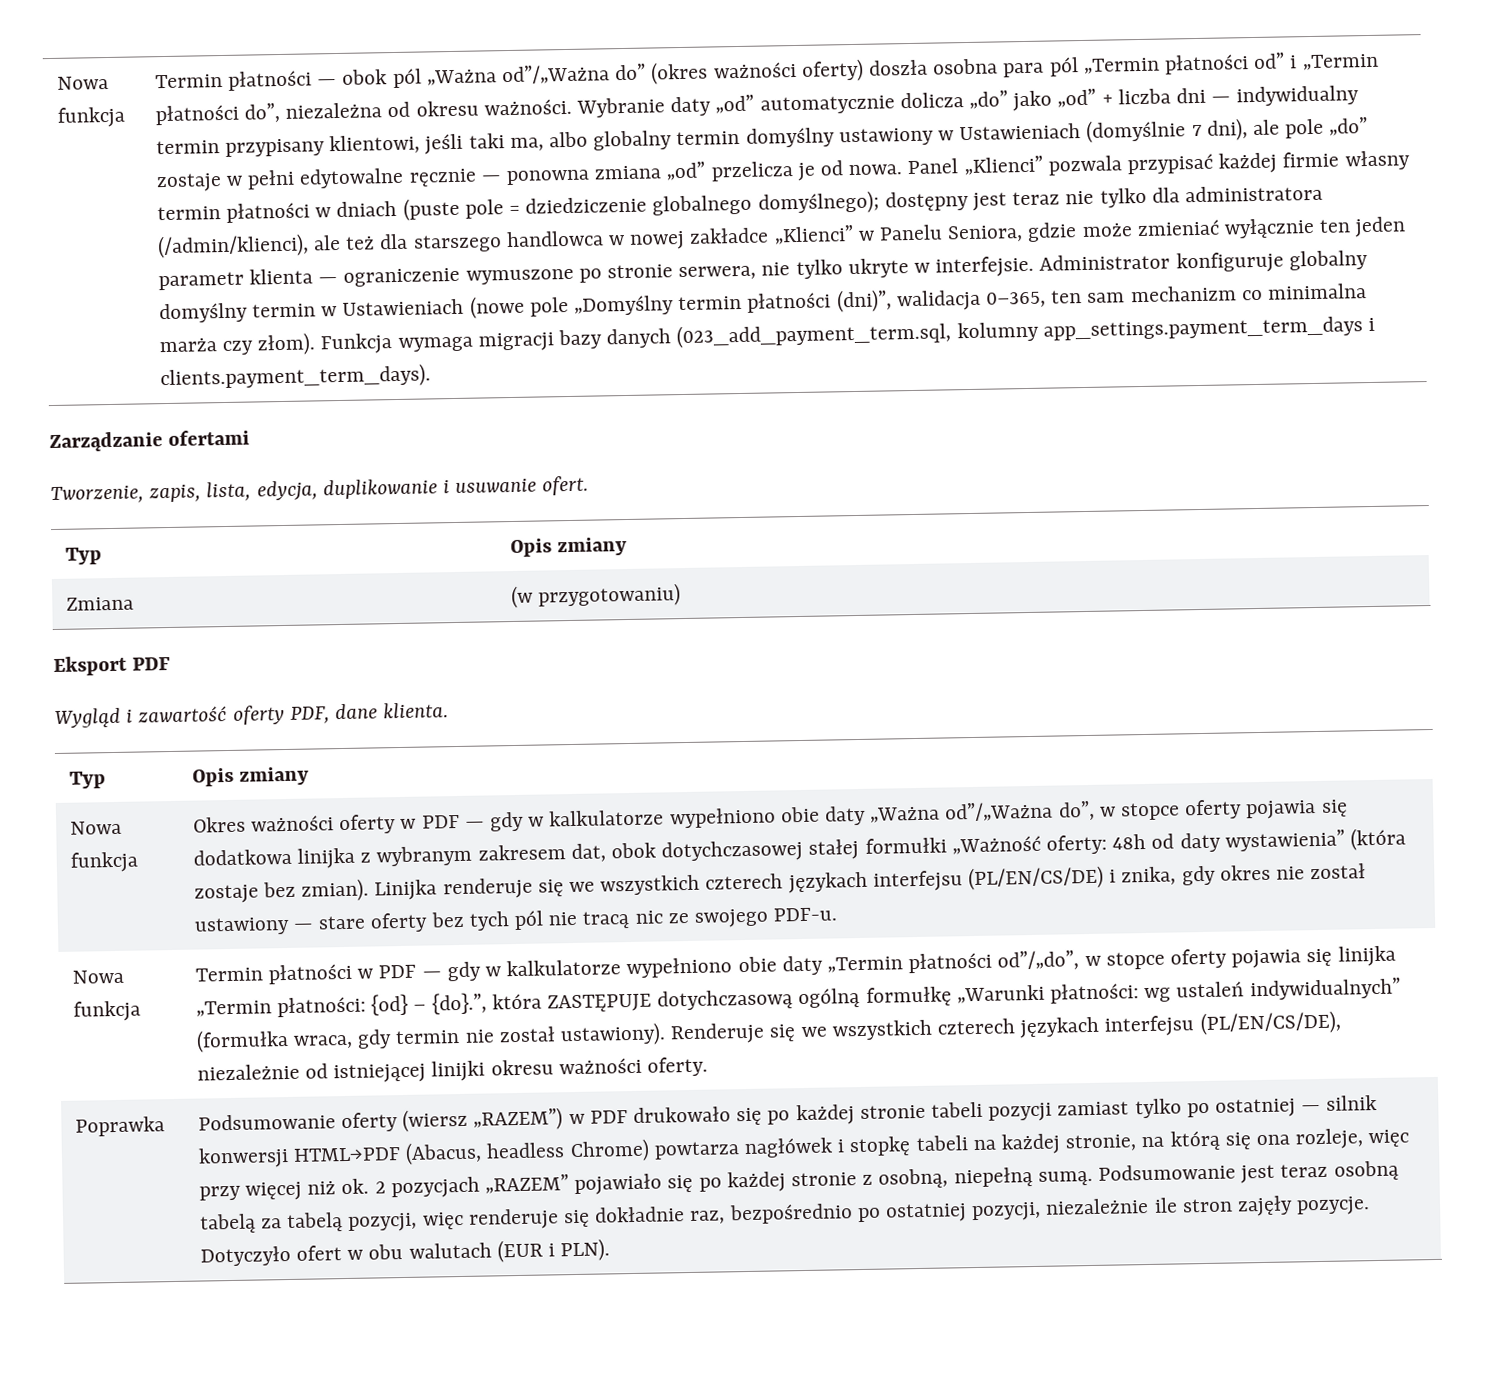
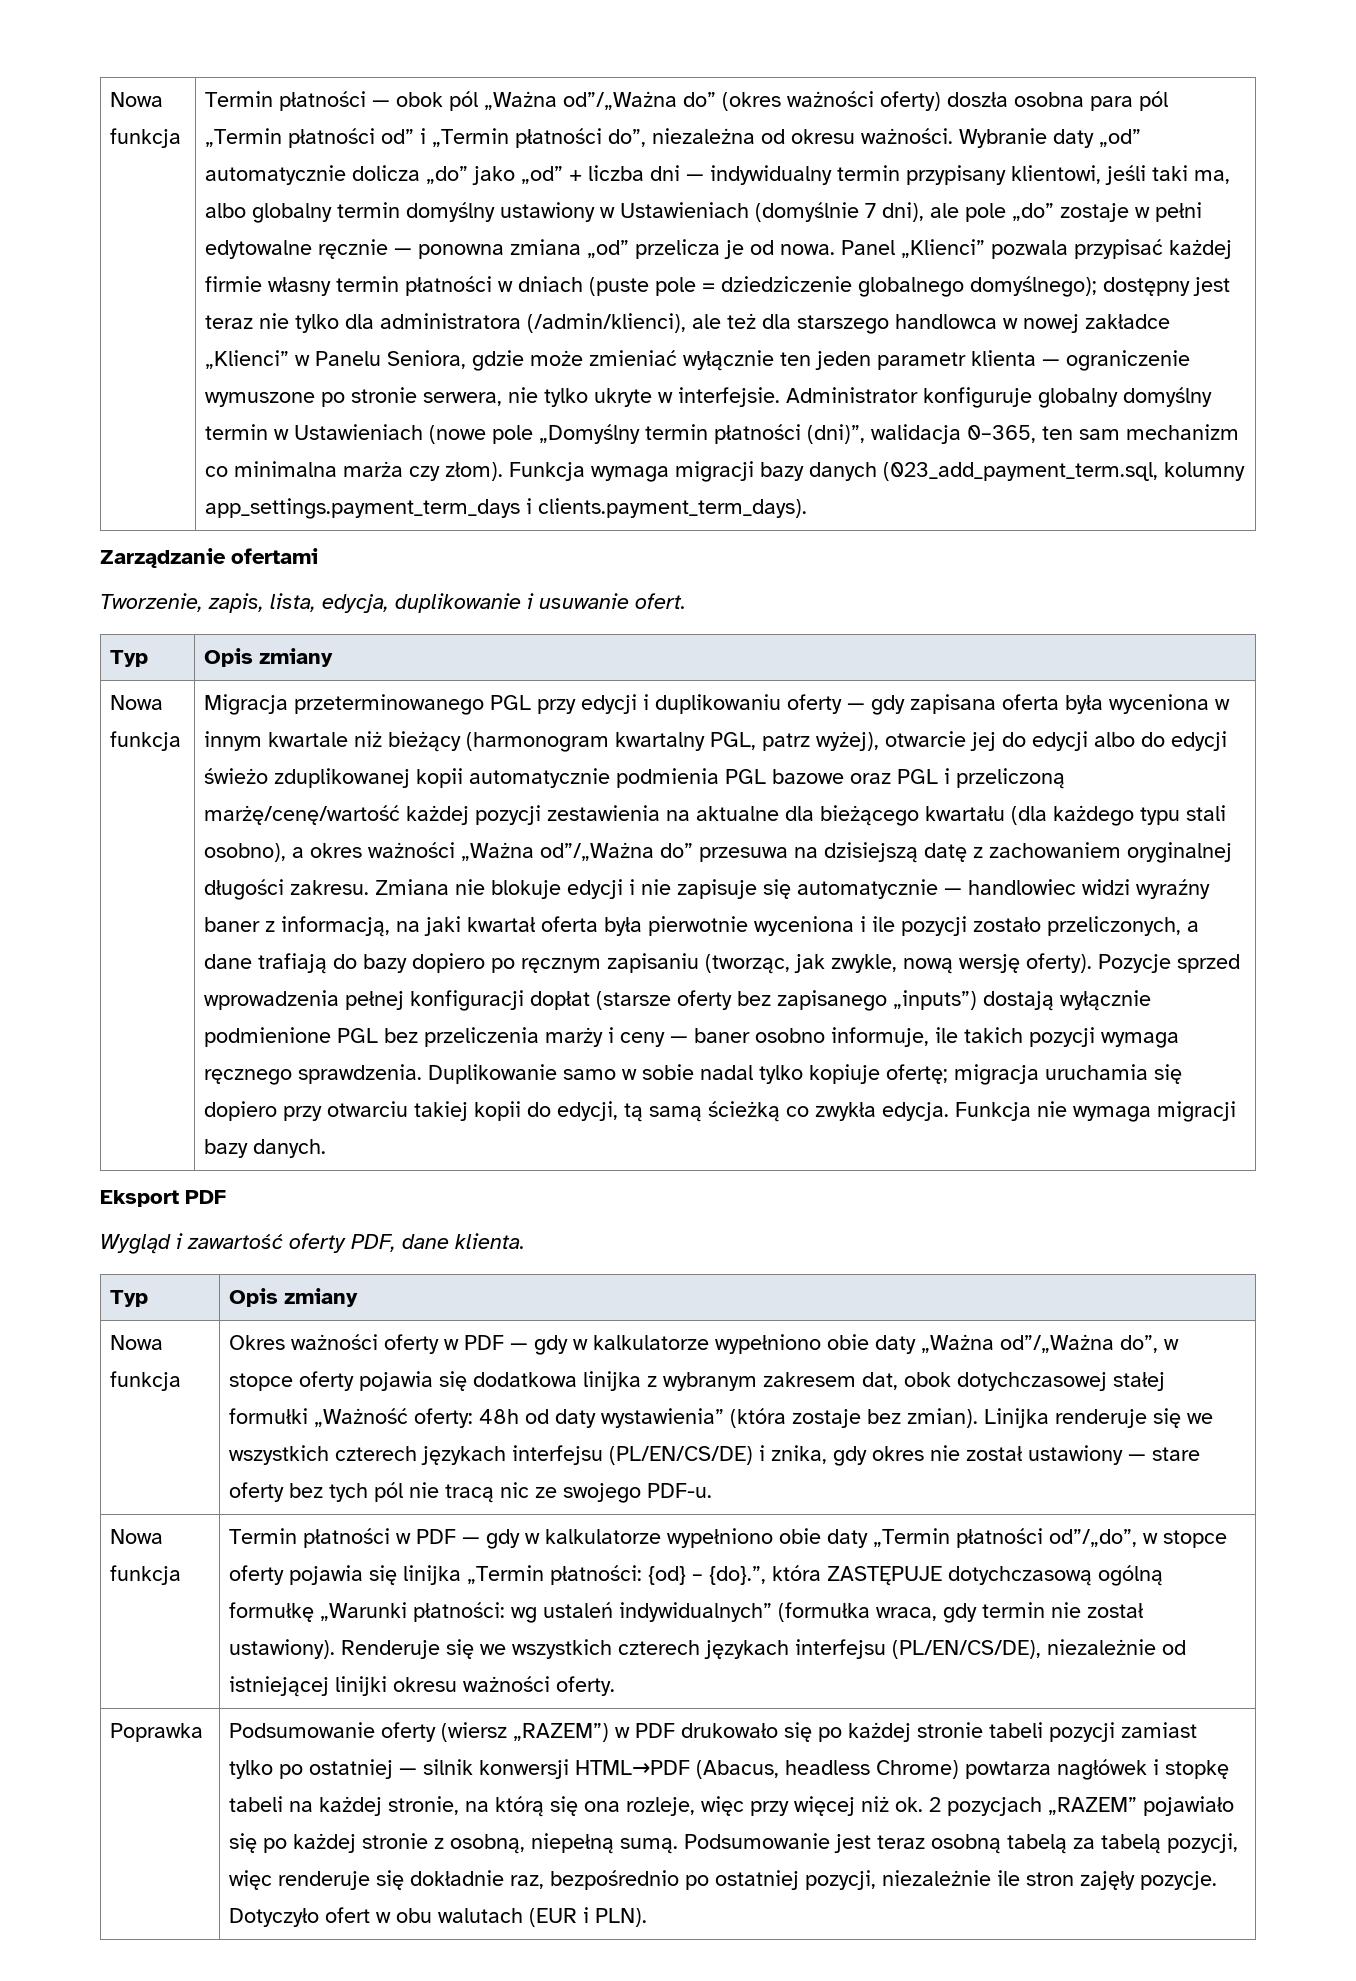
- Zmiana | (w przygotowaniu)
+ Nowa funkcja | Migracja przeterminowanego PGL przy edycji i duplikowaniu oferty — gdy zapisana oferta była wyceniona w innym kwartale niż bieżący (harmonogram kwartalny PGL, patrz wyżej), otwarcie jej do edycji albo do edycji świeżo zduplikowanej kopii automatycznie podmienia PGL bazowe oraz PGL i przeliczoną marżę/cenę/wartość każdej pozycji zestawienia na aktualne dla bieżącego kwartału (dla każdego typu stali osobno), a okres ważności „Ważna od”/„Ważna do” przesuwa na dzisiejszą datę z zachowaniem oryginalnej długości zakresu. Zmiana nie blokuje edycji i nie zapisuje się automatycznie — handlowiec widzi wyraźny baner z informacją, na jaki kwartał oferta była pierwotnie wyceniona i ile pozycji zostało przeliczonych, a dane trafiają do bazy dopiero po ręcznym zapisaniu (tworząc, jak zwykle, nową wersję oferty). Pozycje sprzed wprowadzenia pełnej konfiguracji dopłat (starsze oferty bez zapisanego „inputs”) dostają wyłącznie podmienione PGL bez przeliczenia marży i ceny — baner osobno informuje, ile takich pozycji wymaga ręcznego sprawdzenia. Duplikowanie samo w sobie nadal tylko kopiuje ofertę; migracja uruchamia się dopiero przy otwarciu takiej kopii do edycji, tą samą ścieżką co zwykła edycja. Funkcja nie wymaga migracji bazy danych.

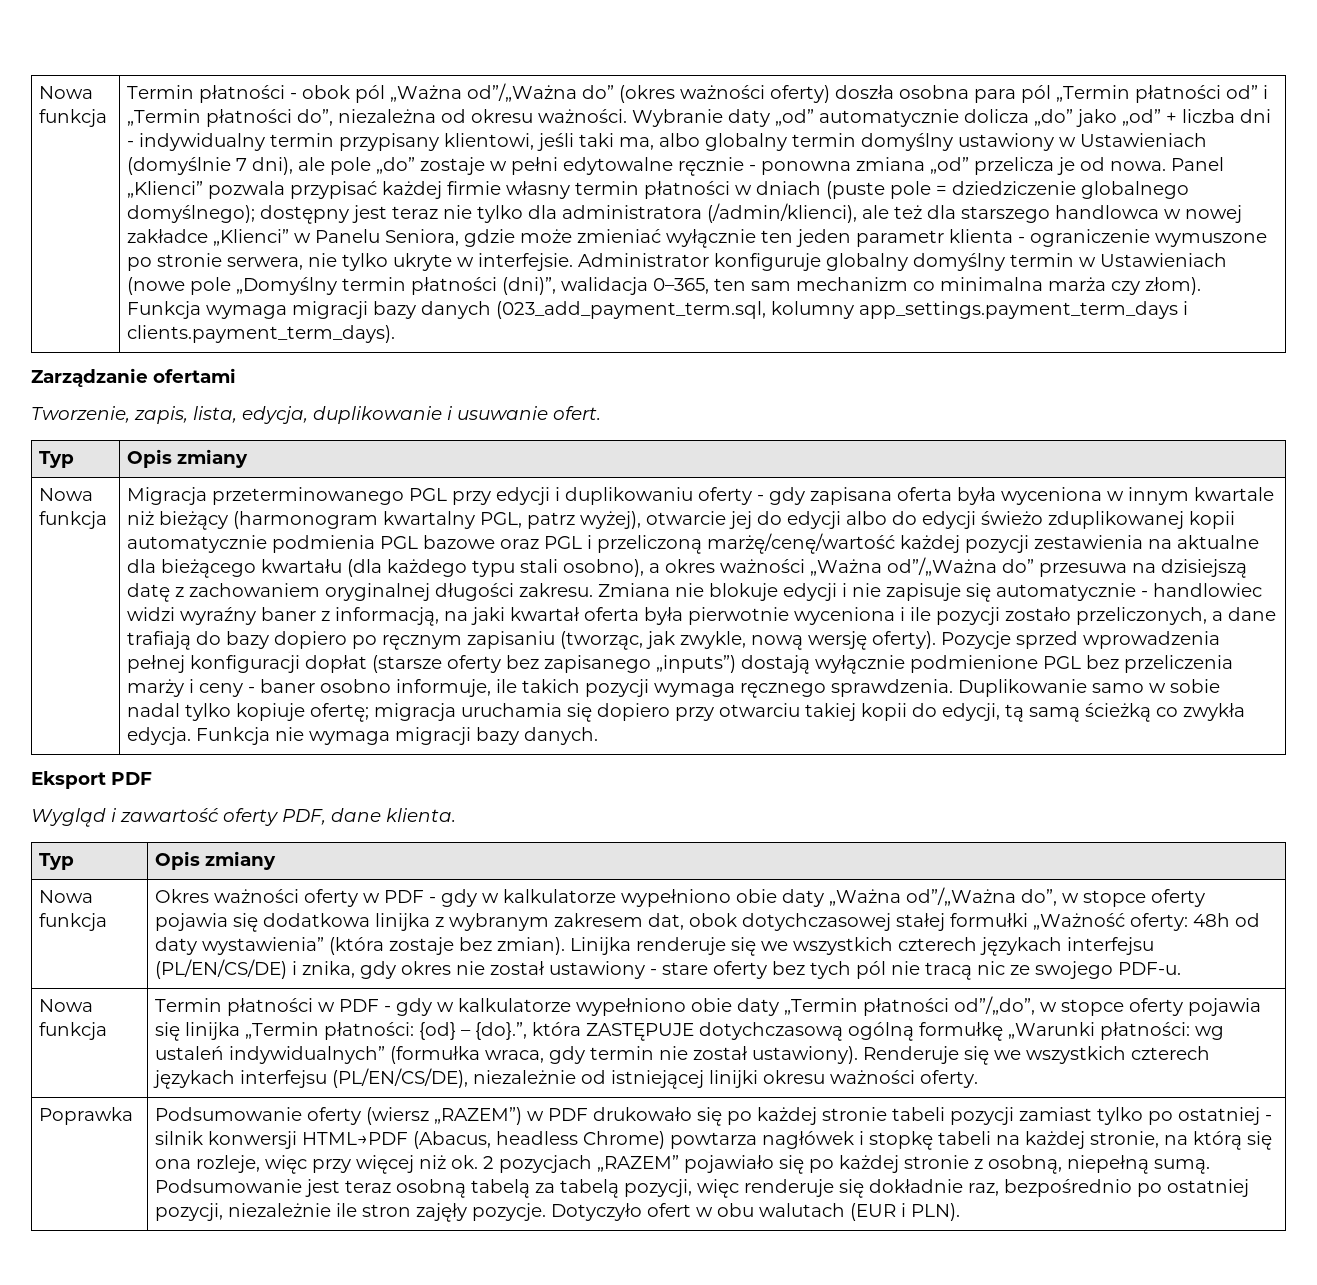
- Nowa funkcja | Termin płatności — obok pól „Ważna od”/„Ważna do” (okres ważności oferty) doszła osobna para pól „Termin płatności od” i „Termin płatności do”, niezależna od okresu ważności.
+ Nowa funkcja | Termin płatności - obok pól „Ważna od”/„Ważna do” (okres ważności oferty) doszła osobna para pól „Termin płatności od” i „Termin płatności do”, niezależna od okresu ważności.
- Wybranie daty „od” automatycznie dolicza „do” jako „od” + liczba dni — indywidualny termin przypisany klientowi, jeśli taki ma, albo globalny termin domyślny ustawiony w Ustawieniach (domyślnie 7 dni), ale pole „do” zostaje w pełni edytowalne ręcznie — ponowna zmiana „od” przelicza je od nowa.
+ Wybranie daty „od” automatycznie dolicza „do” jako „od” + liczba dni - indywidualny termin przypisany klientowi, jeśli taki ma, albo globalny termin domyślny ustawiony w Ustawieniach (domyślnie 7 dni), ale pole „do” zostaje w pełni edytowalne ręcznie - ponowna zmiana „od” przelicza je od nowa.
- Panel „Klienci” pozwala przypisać każdej firmie własny termin płatności w dniach (puste pole = dziedziczenie globalnego domyślnego); dostępny jest teraz nie tylko dla administratora (/admin/klienci), ale też dla starszego handlowca w nowej zakładce „Klienci” w Panelu Seniora, gdzie może zmieniać wyłącznie ten jeden parametr klienta — ograniczenie wymuszone po stronie serwera, nie tylko ukryte w interfejsie.
+ Panel „Klienci” pozwala przypisać każdej firmie własny termin płatności w dniach (puste pole = dziedziczenie globalnego domyślnego); dostępny jest teraz nie tylko dla administratora (/admin/klienci), ale też dla starszego handlowca w nowej zakładce „Klienci” w Panelu Seniora, gdzie może zmieniać wyłącznie ten jeden parametr klienta - ograniczenie wymuszone po stronie serwera, nie tylko ukryte w interfejsie.
- Migracja przeterminowanego PGL przy edycji i duplikowaniu oferty — gdy zapisana oferta była wyceniona w innym kwartale niż bieżący (harmonogram kwartalny PGL, patrz wyżej), otwarcie jej do edycji albo do edycji świeżo zduplikowanej kopii automatycznie podmienia PGL bazowe oraz PGL i przeliczoną marżę/cenę/wartość każdej pozycji zestawienia na aktualne dla bieżącego kwartału (dla każdego typu stali osobno), a okres ważności „Ważna od”/„Ważna do” przesuwa na dzisiejszą datę z zachowaniem oryginalnej długości zakresu.
+ Migracja przeterminowanego PGL przy edycji i duplikowaniu oferty - gdy zapisana oferta była wyceniona w innym kwartale niż bieżący (harmonogram kwartalny PGL, patrz wyżej), otwarcie jej do edycji albo do edycji świeżo zduplikowanej kopii automatycznie podmienia PGL bazowe oraz PGL i przeliczoną marżę/cenę/wartość każdej pozycji zestawienia na aktualne dla bieżącego kwartału (dla każdego typu stali osobno), a okres ważności „Ważna od”/„Ważna do” przesuwa na dzisiejszą datę z zachowaniem oryginalnej długości zakresu.
- Zmiana nie blokuje edycji i nie zapisuje się automatycznie — handlowiec widzi wyraźny baner z informacją, na jaki kwartał oferta była pierwotnie wyceniona i ile pozycji zostało przeliczonych, a dane trafiają do bazy dopiero po ręcznym zapisaniu (tworząc, jak zwykle, nową wersję oferty).
+ Zmiana nie blokuje edycji i nie zapisuje się automatycznie - handlowiec widzi wyraźny baner z informacją, na jaki kwartał oferta była pierwotnie wyceniona i ile pozycji zostało przeliczonych, a dane trafiają do bazy dopiero po ręcznym zapisaniu (tworząc, jak zwykle, nową wersję oferty).
- Pozycje sprzed wprowadzenia pełnej konfiguracji dopłat (starsze oferty bez zapisanego „inputs”) dostają wyłącznie podmienione PGL bez przeliczenia marży i ceny — baner osobno informuje, ile takich pozycji wymaga ręcznego sprawdzenia.
+ Pozycje sprzed wprowadzenia pełnej konfiguracji dopłat (starsze oferty bez zapisanego „inputs”) dostają wyłącznie podmienione PGL bez przeliczenia marży i ceny - baner osobno informuje, ile takich pozycji wymaga ręcznego sprawdzenia.
- Okres ważności oferty w PDF — gdy w kalkulatorze wypełniono obie daty „Ważna od”/„Ważna do”, w stopce oferty pojawia się dodatkowa linijka z wybranym zakresem dat, obok dotychczasowej stałej formułki „Ważność oferty: 48h od daty wystawienia” (która zostaje bez zmian).
+ Okres ważności oferty w PDF - gdy w kalkulatorze wypełniono obie daty „Ważna od”/„Ważna do”, w stopce oferty pojawia się dodatkowa linijka z wybranym zakresem dat, obok dotychczasowej stałej formułki „Ważność oferty: 48h od daty wystawienia” (która zostaje bez zmian).
- Linijka renderuje się we wszystkich czterech językach interfejsu (PL/EN/CS/DE) i znika, gdy okres nie został ustawiony — stare oferty bez tych pól nie tracą nic ze swojego PDF-u.
+ Linijka renderuje się we wszystkich czterech językach interfejsu (PL/EN/CS/DE) i znika, gdy okres nie został ustawiony - stare oferty bez tych pól nie tracą nic ze swojego PDF-u.
- Termin płatności w PDF — gdy w kalkulatorze wypełniono obie daty „Termin płatności od”/„do”, w stopce oferty pojawia się linijka „Termin płatności: {od} – {do}.”, która ZASTĘPUJE dotychczasową ogólną formułkę „Warunki płatności: wg ustaleń indywidualnych” (formułka wraca, gdy termin nie został ustawiony).
+ Termin płatności w PDF - gdy w kalkulatorze wypełniono obie daty „Termin płatności od”/„do”, w stopce oferty pojawia się linijka „Termin płatności: {od} – {do}.”, która ZASTĘPUJE dotychczasową ogólną formułkę „Warunki płatności: wg ustaleń indywidualnych” (formułka wraca, gdy termin nie został ustawiony).
- Podsumowanie oferty (wiersz „RAZEM”) w PDF drukowało się po każdej stronie tabeli pozycji zamiast tylko po ostatniej — silnik konwersji HTML→PDF (Abacus, headless Chrome) powtarza nagłówek i stopkę tabeli na każdej stronie, na którą się ona rozleje, więc przy więcej niż ok.
+ Podsumowanie oferty (wiersz „RAZEM”) w PDF drukowało się po każdej stronie tabeli pozycji zamiast tylko po ostatniej - silnik konwersji HTML→PDF (Abacus, headless Chrome) powtarza nagłówek i stopkę tabeli na każdej stronie, na którą się ona rozleje, więc przy więcej niż ok.

